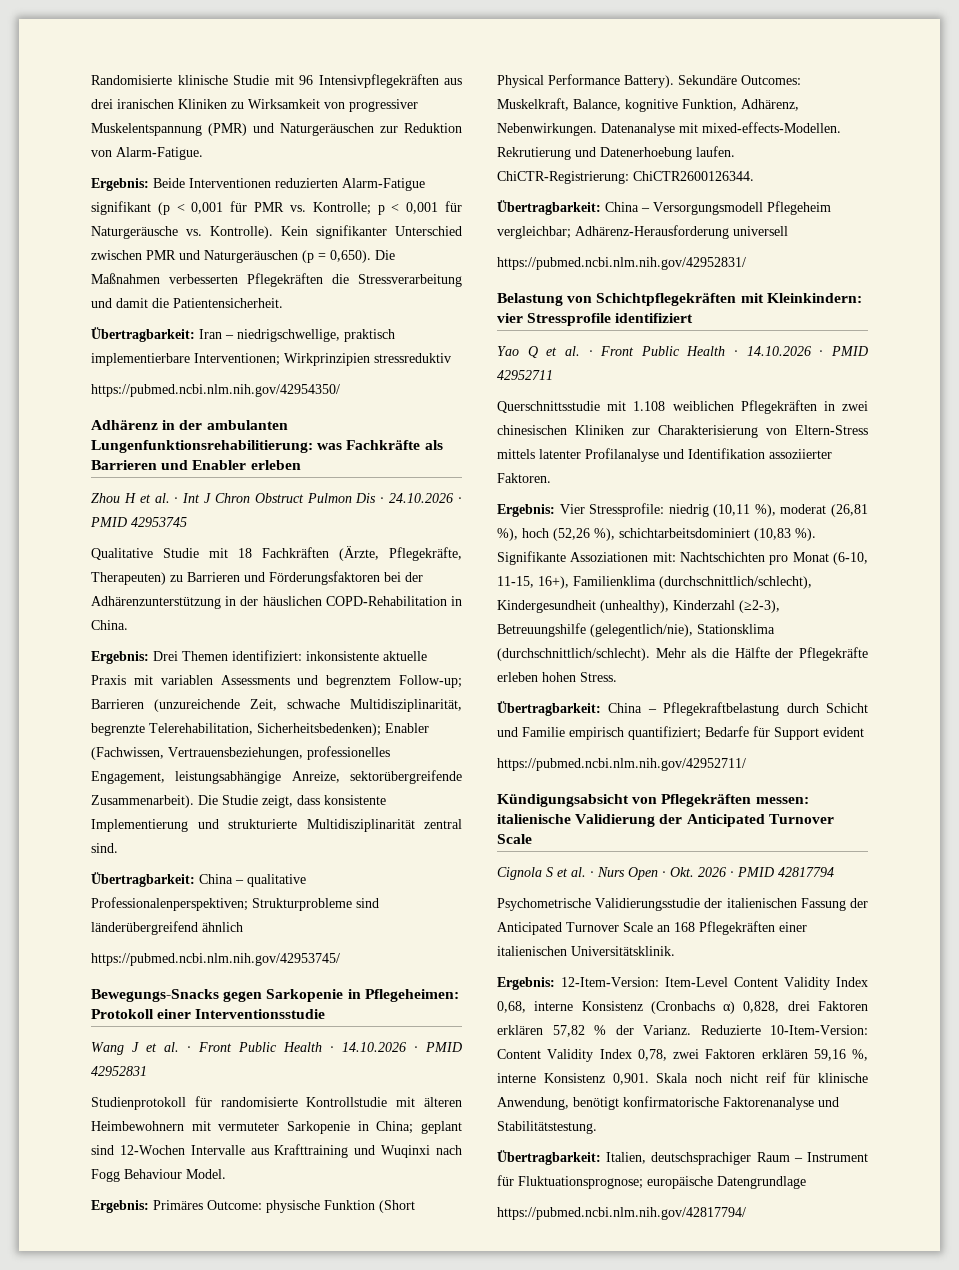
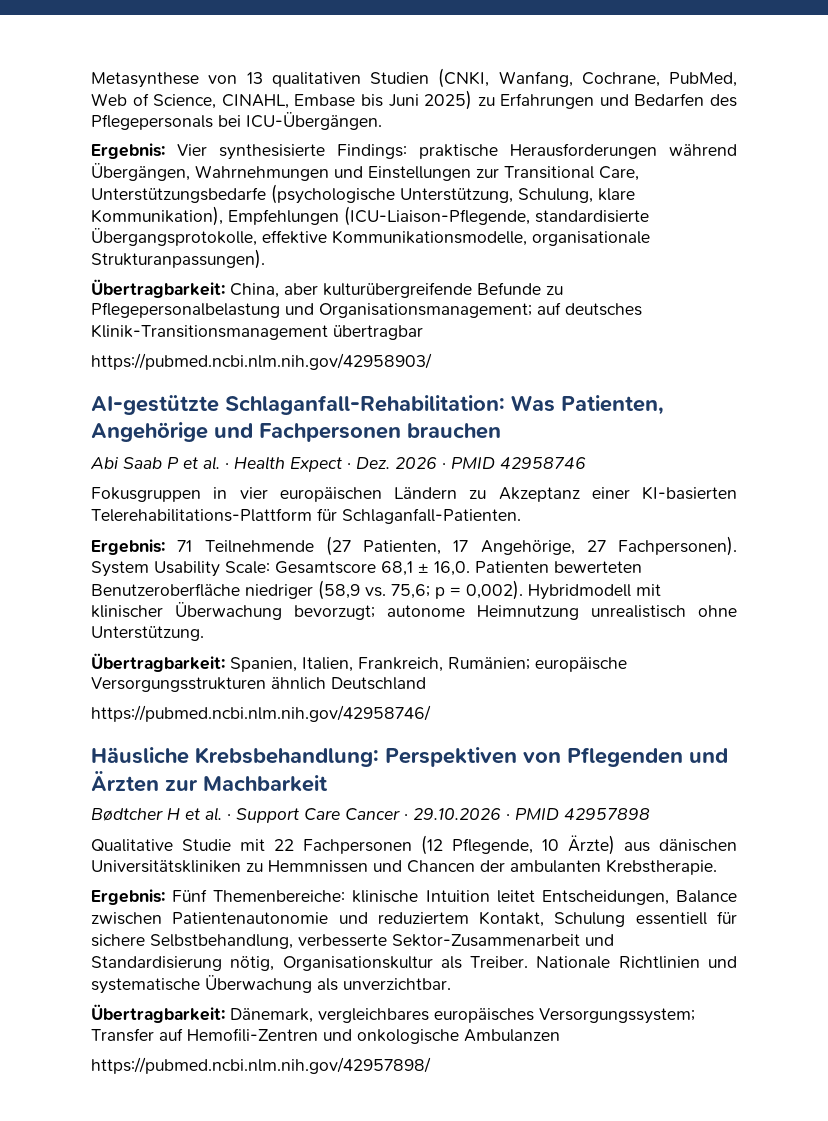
- Randomisierte klinische Studie mit 96 Intensivpflegekräften aus drei iranischen Kliniken zu Wirksamkeit von progressiver Muskelentspannung (PMR) und Naturgeräuschen zur Reduktion von Alarm-Fatigue.
- Ergebnis: Beide Interventionen reduzierten Alarm-Fatigue signifikant (p < 0,001 für PMR vs. Kontrolle; p < 0,001 für Naturgeräusche vs. Kontrolle). Kein signifikanter Unterschied zwischen PMR und Naturgeräuschen (p = 0,650). Die Maßnahmen verbesserten Pflegekräften die Stressverarbeitung und damit die Patientensicherheit.
- Übertragbarkeit: Iran – niedrigschwellige, praktisch implementierbare Interventionen; Wirkprinzipien stressreduktiv
- https://pubmed.ncbi.nlm.nih.gov/42954350/
- Adhärenz in der ambulanten Lungenfunktionsrehabilitierung: was Fachkräfte als Barrieren und Enabler erleben
- Zhou H et al. · Int J Chron Obstruct Pulmon Dis · 24.10.2026 · PMID 42953745
+ Metasynthese von 13 qualitativen Studien (CNKI, Wanfang, Cochrane, PubMed, Web of Science, CINAHL, Embase bis Juni 2025) zu Erfahrungen und Bedarfen des Pflegepersonals bei ICU-Übergängen.
+ Ergebnis: Vier synthesisierte Findings: praktische Herausforderungen während Übergängen, Wahrnehmungen und Einstellungen zur Transitional Care, Unterstützungsbedarfe (psychologische Unterstützung, Schulung, klare Kommunikation), Empfehlungen (ICU-Liaison-Pflegende, standardisierte Übergangsprotokolle, effektive Kommunikationsmodelle, organisationale Strukturanpassungen).
+ Übertragbarkeit: China, aber kulturübergreifende Befunde zu Pflegepersonalbelastung und Organisationsmanagement; auf deutsches Klinik-Transitionsmanagement übertragbar
+ https://pubmed.ncbi.nlm.nih.gov/42958903/
+ AI-gestützte Schlaganfall-Rehabilitation: Was Patienten, Angehörige und Fachpersonen brauchen
+ Abi Saab P et al. · Health Expect · Dez. 2026 · PMID 42958746
+ Fokusgruppen in vier europäischen Ländern zu Akzeptanz einer KI-basierten Telerehabilitations-Plattform für Schlaganfall-Patienten.
+ Ergebnis: 71 Teilnehmende (27 Patienten, 17 Angehörige, 27 Fachpersonen). System Usability Scale: Gesamtscore 68,1 ± 16,0. Patienten bewerteten Benutzeroberfläche niedriger (58,9 vs. 75,6; p = 0,002). Hybridmodell mit klinischer Überwachung bevorzugt; autonome Heimnutzung unrealistisch ohne Unterstützung.
+ Übertragbarkeit: Spanien, Italien, Frankreich, Rumänien; europäische Versorgungsstrukturen ähnlich Deutschland
+ https://pubmed.ncbi.nlm.nih.gov/42958746/
+ Häusliche Krebsbehandlung: Perspektiven von Pflegenden und Ärzten zur Machbarkeit
+ Bødtcher H et al. · Support Care Cancer · 29.10.2026 · PMID 42957898
- Qualitative Studie mit 18 Fachkräften (Ärzte, Pflegekräfte, Therapeuten) zu Barrieren und Förderungsfaktoren bei der Adhärenzunterstützung in der häuslichen COPD-Rehabilitation in China.
- Ergebnis: Drei Themen identifiziert: inkonsistente aktuelle Praxis mit variablen Assessments und begrenztem Follow-up; Barrieren (unzureichende Zeit, schwache Multidisziplinarität, begrenzte Telerehabilitation, Sicherheitsbedenken); Enabler (Fachwissen, Vertrauensbeziehungen, professionelles Engagement, leistungsabhängige Anreize, sektorübergreifende Zusammenarbeit). Die Studie zeigt, dass konsistente Implementierung und strukturierte Multidisziplinarität zentral sind.
- Übertragbarkeit: China – qualitative Professionalenperspektiven; Strukturprobleme sind länderübergreifend ähnlich
- https://pubmed.ncbi.nlm.nih.gov/42953745/
- Bewegungs-Snacks gegen Sarkopenie in Pflegeheimen: Protokoll einer Interventionsstudie
- Wang J et al. · Front Public Health · 14.10.2026 · PMID 42952831
- Studienprotokoll für randomisierte Kontrollstudie mit älteren Heimbewohnern mit vermuteter Sarkopenie in China; geplant sind 12-Wochen Intervalle aus Krafttraining und Wuqinxi nach Fogg Behaviour Model.
- Ergebnis: Primäres Outcome: physische Funktion (Short Physical Performance Battery). Sekundäre Outcomes: Muskelkraft, Balance, kognitive Funktion, Adhärenz, Nebenwirkungen. Datenanalyse mit mixed-effects-Modellen. Rekrutierung und Datenerhoebung laufen. ChiCTR-Registrierung: ChiCTR2600126344.
- Übertragbarkeit: China – Versorgungsmodell Pflegeheim vergleichbar; Adhärenz-Herausforderung universell
- https://pubmed.ncbi.nlm.nih.gov/42952831/
- Belastung von Schichtpflegekräften mit Kleinkindern: vier Stressprofile identifiziert
- Yao Q et al. · Front Public Health · 14.10.2026 · PMID 42952711
- Querschnittsstudie mit 1.108 weiblichen Pflegekräften in zwei chinesischen Kliniken zur Charakterisierung von Eltern-Stress mittels latenter Profilanalyse und Identifikation assoziierter Faktoren.
- Ergebnis: Vier Stressprofile: niedrig (10,11 %), moderat (26,81 %), hoch (52,26 %), schichtarbeitsdominiert (10,83 %). Signifikante Assoziationen mit: Nachtschichten pro Monat (6-10, 11-15, 16+), Familienklima (durchschnittlich/schlecht), Kindergesundheit (unhealthy), Kinderzahl (≥2-3), Betreuungshilfe (gelegentlich/nie), Stationsklima (durchschnittlich/schlecht). Mehr als die Hälfte der Pflegekräfte erleben hohen Stress.
- Übertragbarkeit: China – Pflegekraftbelastung durch Schicht und Familie empirisch quantifiziert; Bedarfe für Support evident
- https://pubmed.ncbi.nlm.nih.gov/42952711/
- Kündigungsabsicht von Pflegekräften messen: italienische Validierung der Anticipated Turnover Scale
- Cignola S et al. · Nurs Open · Okt. 2026 · PMID 42817794
- Psychometrische Validierungsstudie der italienischen Fassung der Anticipated Turnover Scale an 168 Pflegekräften einer italienischen Universitätsklinik.
- Ergebnis: 12-Item-Version: Item-Level Content Validity Index 0,68, interne Konsistenz (Cronbachs α) 0,828, drei Faktoren erklären 57,82 % der Varianz. Reduzierte 10-Item-Version: Content Validity Index 0,78, zwei Faktoren erklären 59,16 %, interne Konsistenz 0,901. Skala noch nicht reif für klinische Anwendung, benötigt konfirmatorische Faktorenanalyse und Stabilitätstestung.
- Übertragbarkeit: Italien, deutschsprachiger Raum – Instrument für Fluktuationsprognose; europäische Datengrundlage
- https://pubmed.ncbi.nlm.nih.gov/42817794/
+ Qualitative Studie mit 22 Fachpersonen (12 Pflegende, 10 Ärzte) aus dänischen Universitätskliniken zu Hemmnissen und Chancen der ambulanten Krebstherapie.
+ Ergebnis: Fünf Themenbereiche: klinische Intuition leitet Entscheidungen, Balance zwischen Patientenautonomie und reduziertem Kontakt, Schulung essentiell für sichere Selbstbehandlung, verbesserte Sektor-Zusammenarbeit und Standardisierung nötig, Organisationskultur als Treiber. Nationale Richtlinien und systematische Überwachung als unverzichtbar.
+ Übertragbarkeit: Dänemark, vergleichbares europäisches Versorgungssystem; Transfer auf Hemofili-Zentren und onkologische Ambulanzen
+ https://pubmed.ncbi.nlm.nih.gov/42957898/

